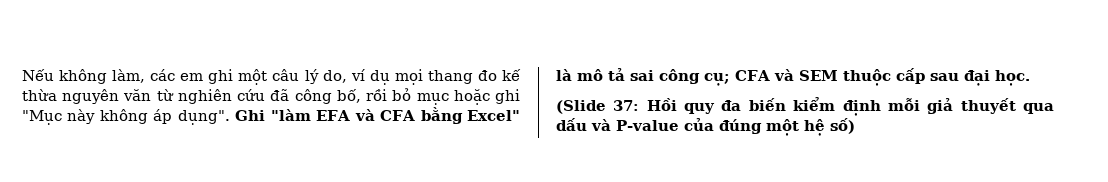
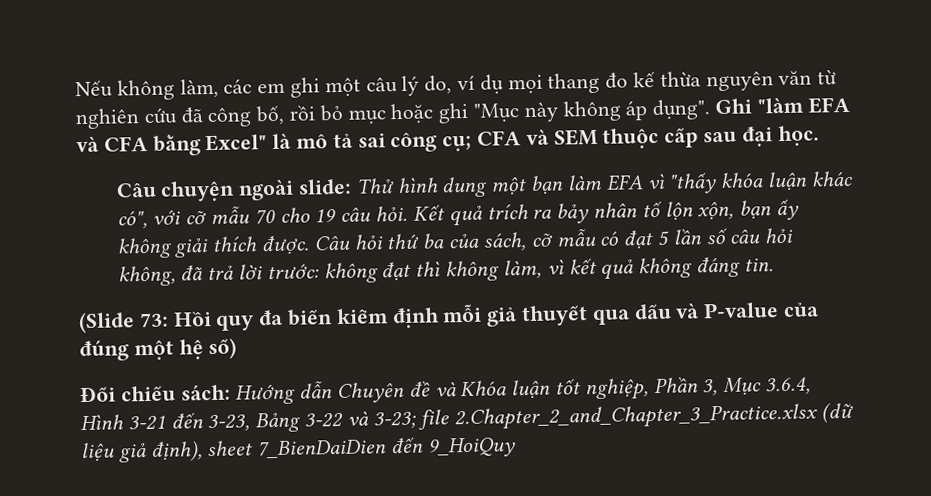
+ Câu chuyện ngoài slide: Thử hình dung một bạn làm EFA vì "thấy khóa luận khác có", với cỡ mẫu 70 cho 19 câu hỏi. Kết quả trích ra bảy nhân tố lộn xộn, bạn ấy không giải thích được. Câu hỏi thứ ba của sách, cỡ mẫu có đạt 5 lần số câu hỏi không, đã trả lời trước: không đạt thì không làm, vì kết quả không đáng tin.
- (Slide 37: Hồi quy đa biến kiểm định mỗi giả thuyết qua dấu và P-value của đúng một hệ số)
+ (Slide 73: Hồi quy đa biến kiểm định mỗi giả thuyết qua dấu và P-value của đúng một hệ số)
+ Đối chiếu sách: Hướng dẫn Chuyên đề và Khóa luận tốt nghiệp, Phần 3, Mục 3.6.4, Hình 3-21 đến 3-23, Bảng 3-22 và 3-23; file 2.Chapter_2_and_Chapter_3_Practice.xlsx (dữ liệu giả định), sheet 7_BienDaiDien đến 9_HoiQuy

